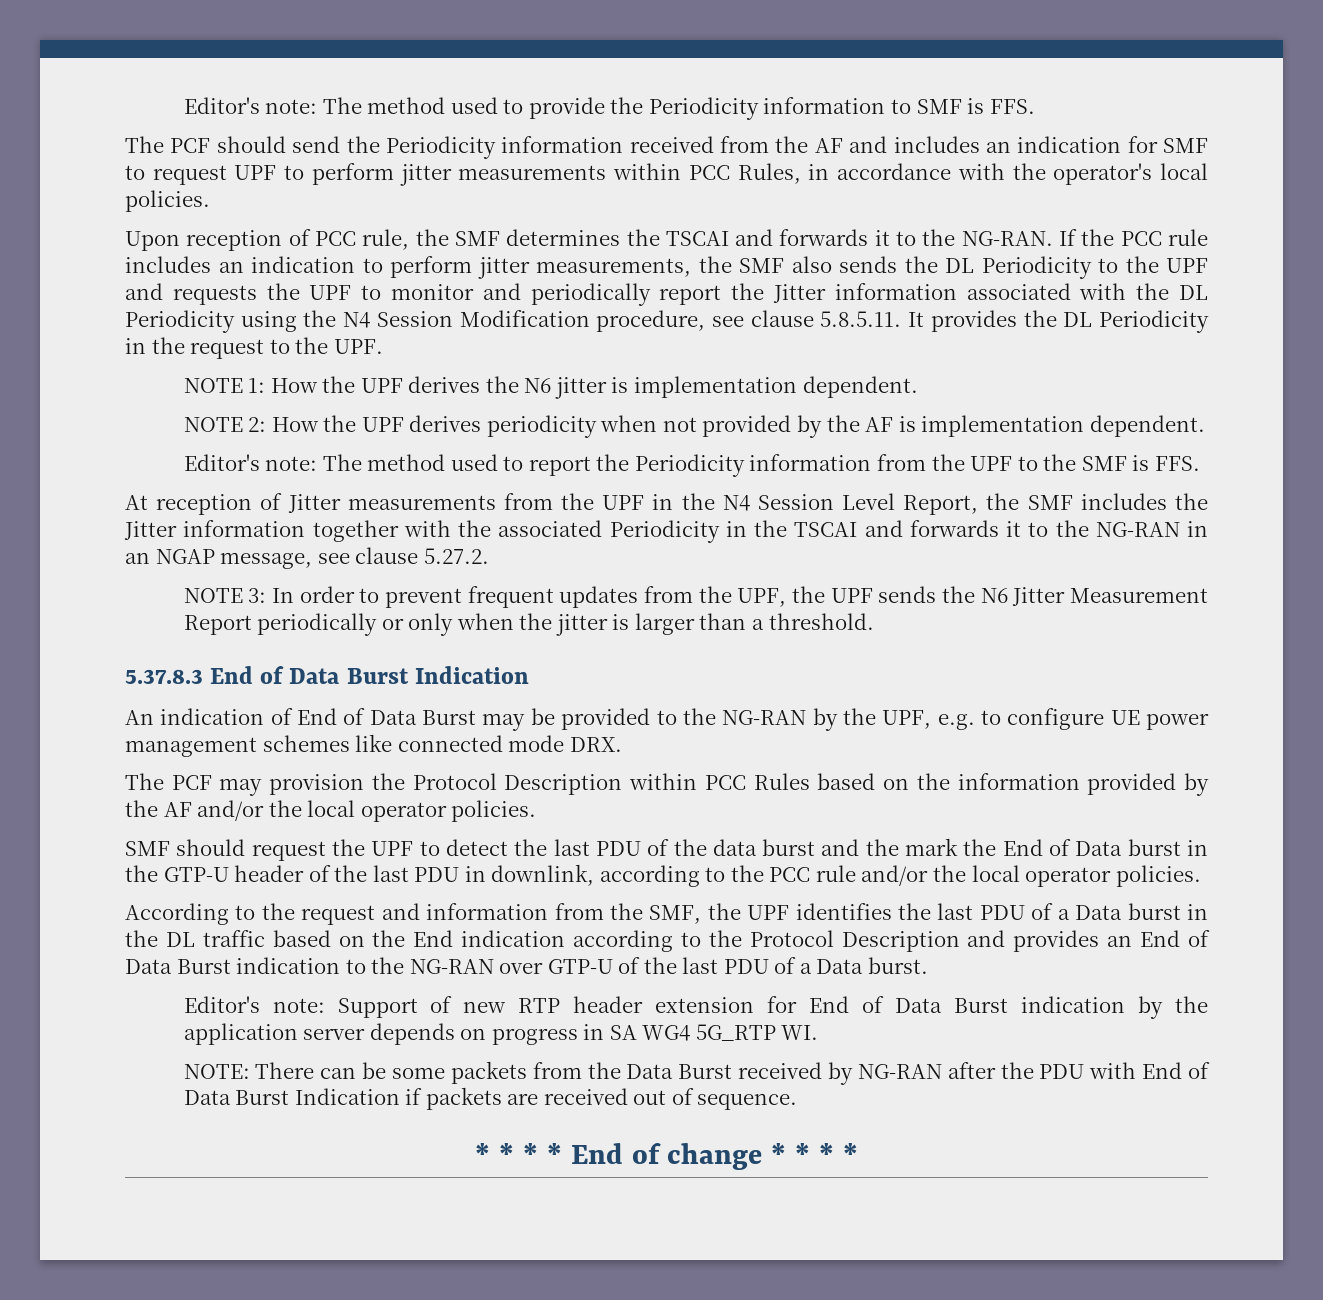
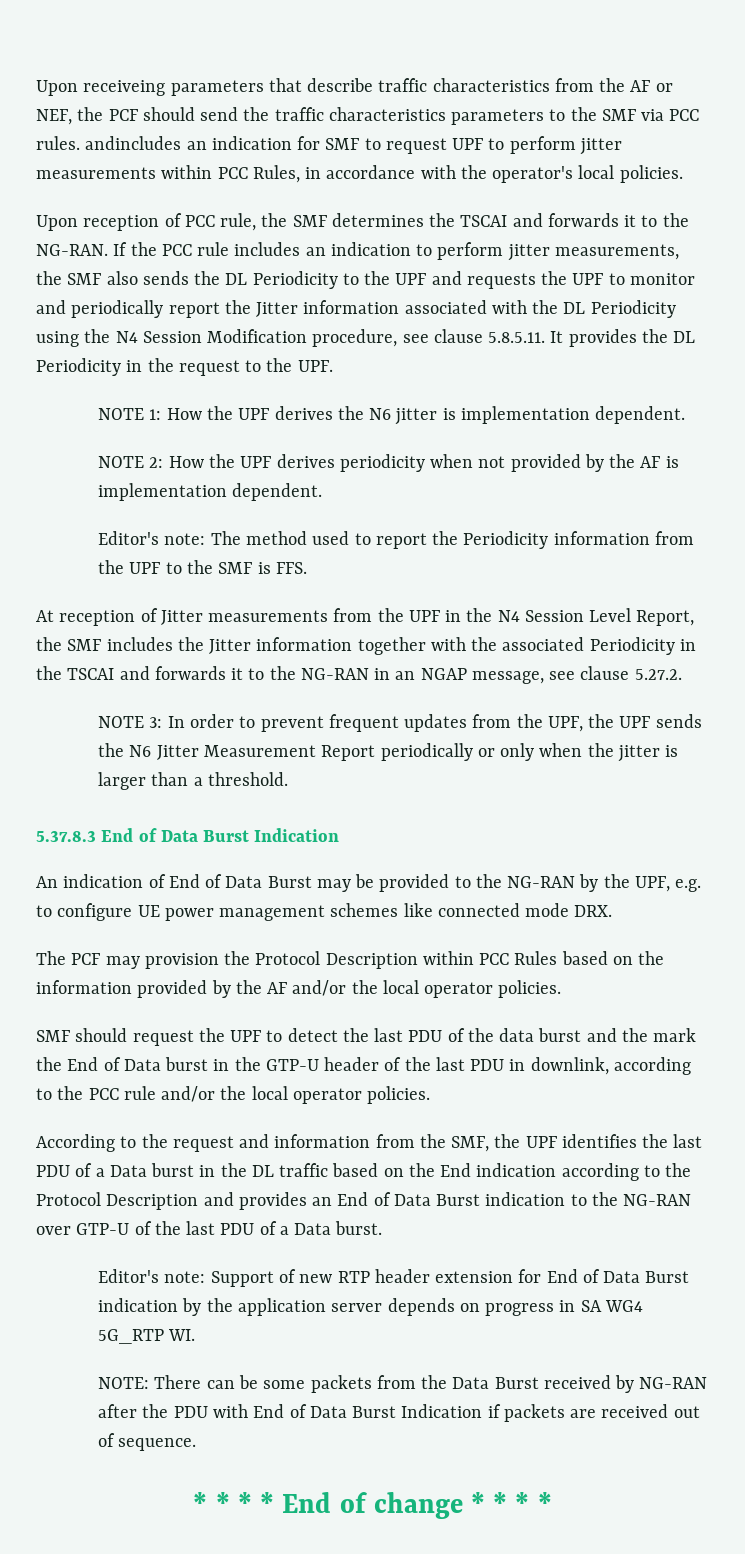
- Editor's note: The method used to provide the Periodicity information to SMF is FFS.
- The PCF should send the Periodicity information received from the AF and includes an indication for SMF to request UPF to perform jitter measurements within PCC Rules, in accordance with the operator's local policies.
+ Upon receiveing parameters that describe traffic characteristics from the AF or NEF, the PCF should send the traffic characteristics parameters to the SMF via PCC rules. andincludes an indication for SMF to request UPF to perform jitter measurements within PCC Rules, in accordance with the operator's local policies.

